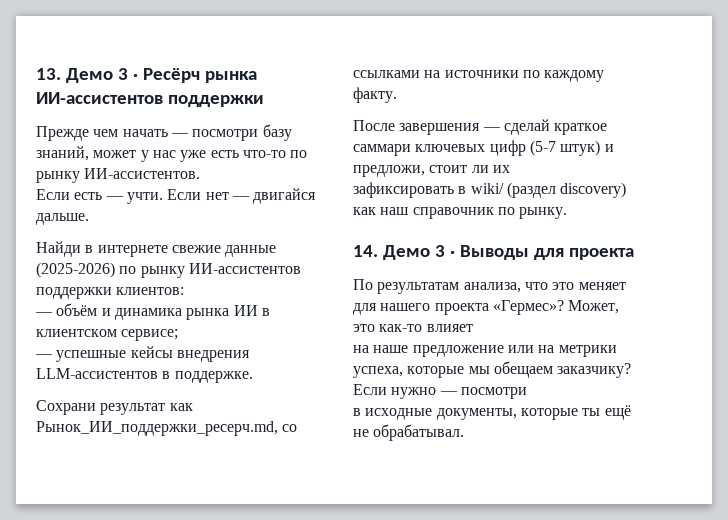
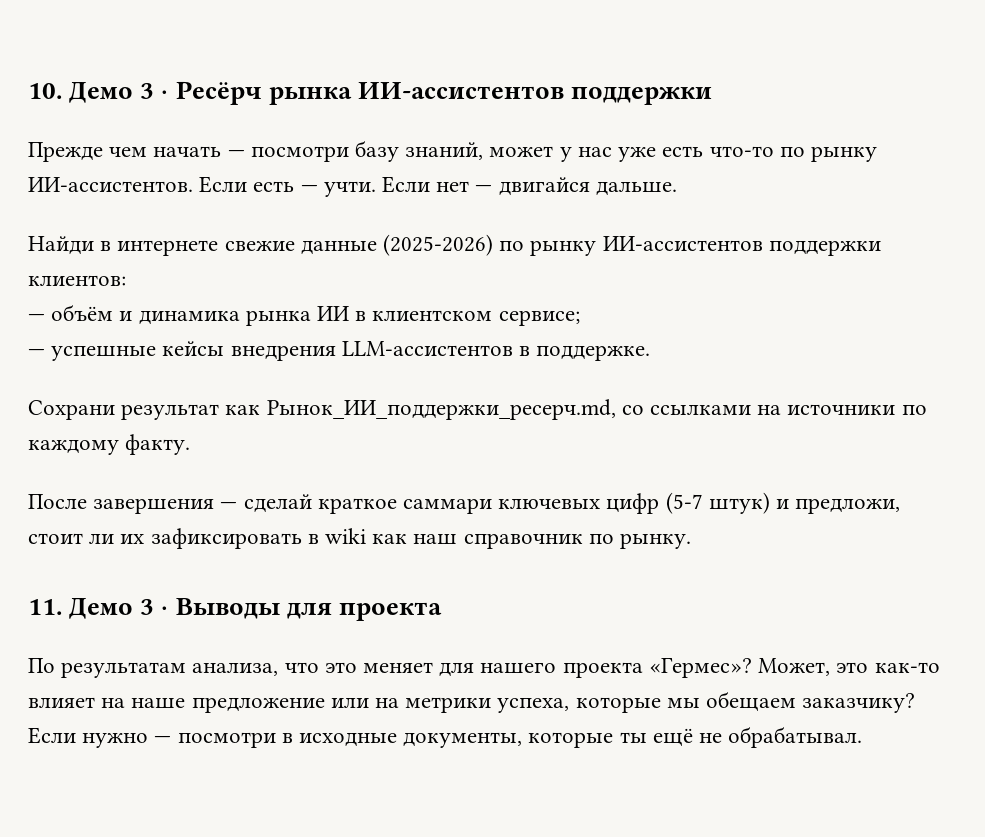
- 13. Демо 3 · Ресёрч рынка ИИ-ассистентов поддержки
+ 10. Демо 3 · Ресёрч рынка ИИ-ассистентов поддержки
- Прежде чем начать — посмотри базу знаний, может у нас уже есть что-то по рынку ИИ-ассистентов.
- Если есть — учти.
+ Прежде чем начать — посмотри базу знаний, может у нас уже есть что-то по рынку ИИ-ассистентов. Если есть — учти.
- После завершения — сделай краткое саммари ключевых цифр (5-7 штук) и предложи, стоит ли их
- зафиксировать в wiki/ (раздел discovery) как наш справочник по рынку.
+ После завершения — сделай краткое саммари ключевых цифр (5-7 штук) и предложи, стоит ли их зафиксировать в wiki как наш справочник по рынку.
- 14. Демо 3 · Выводы для проекта
+ 11. Демо 3 · Выводы для проекта
- Может, это как-то влияет
- на наше предложение или на метрики успеха, которые мы обещаем заказчику?
+ Может, это как-то влияет на наше предложение или на метрики успеха, которые мы обещаем заказчику?
- Если нужно — посмотри
- в исходные документы, которые ты ещё не обрабатывал.
+ Если нужно — посмотри в исходные документы, которые ты ещё не обрабатывал.

